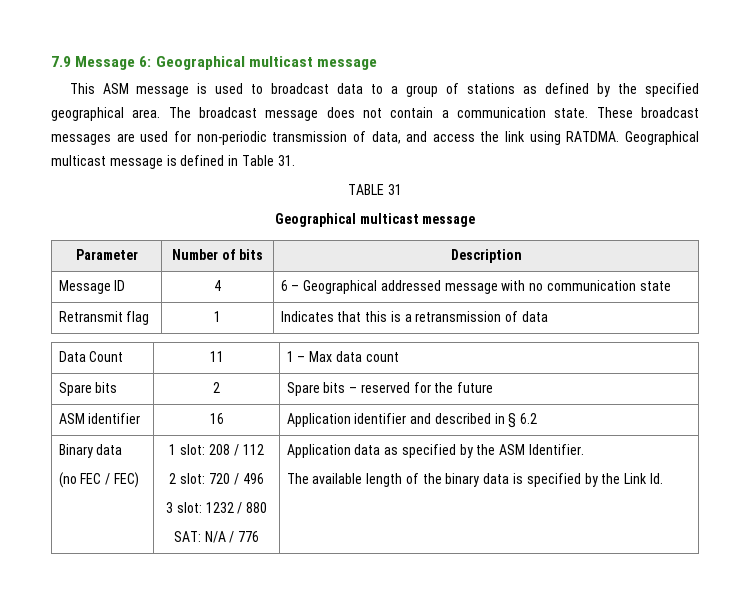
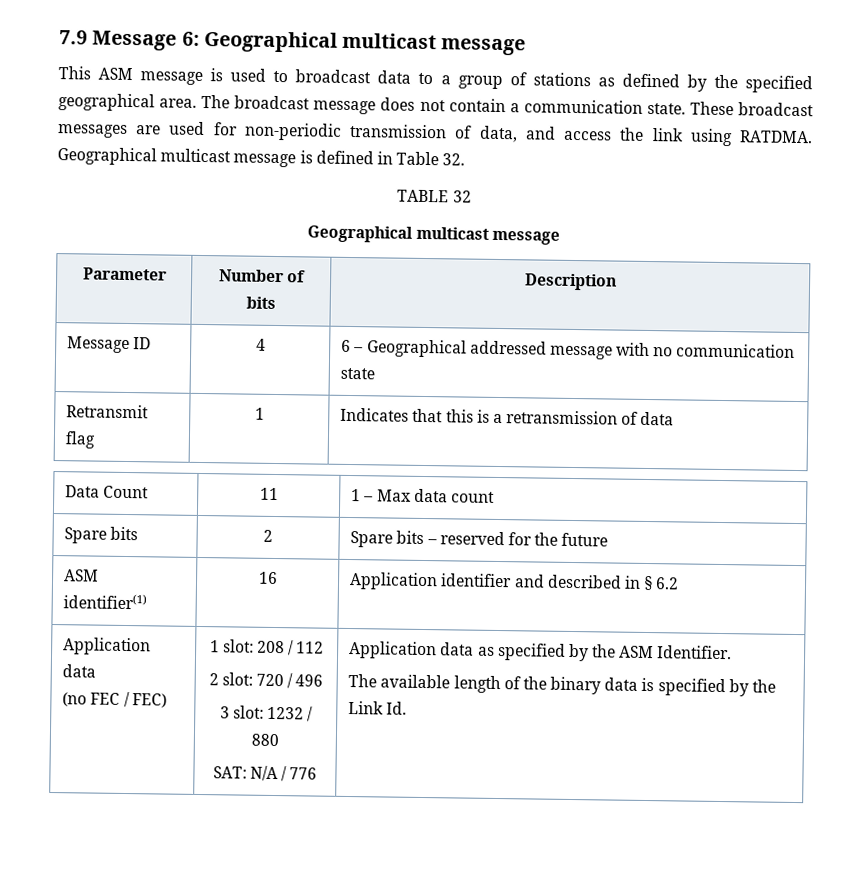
- Geographical multicast message is defined in Table 31.
+ Geographical multicast message is defined in Table 32.
- TABLE 31
+ TABLE 32
- ASM identifier | 16 | Application identifier and described in § 6.2
- Binary data
+ ASM identifier(1) | 16 | Application identifier and described in § 6.2
+ Application data

